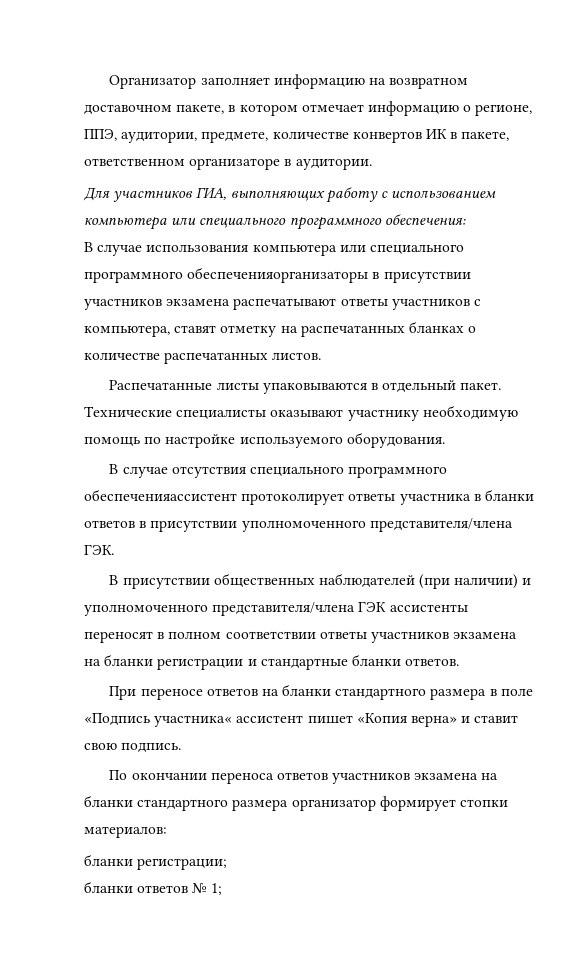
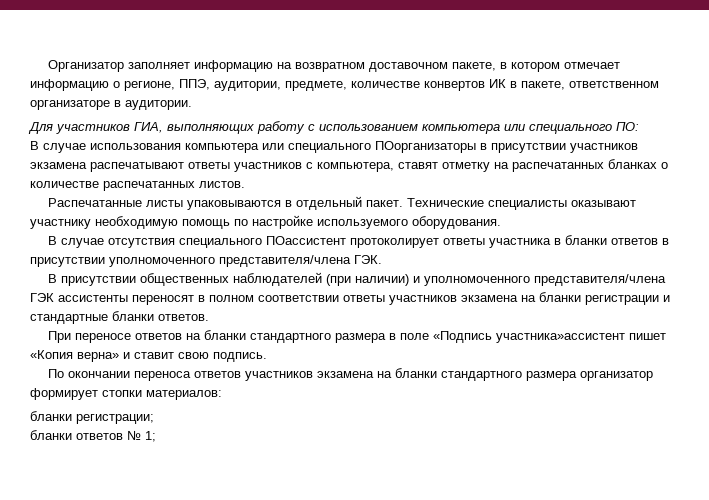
- Для участников ГИА, выполняющих работу с использованием компьютера или специального программного обеспечения:
+ Для участников ГИА, выполняющих работу с использованием компьютера или специального ПО:
- В случае использования компьютера или специального программного обеспеченияорганизаторы в присутствии участников экзамена распечатывают ответы участников с компьютера, ставят отметку на распечатанных бланках о количестве распечатанных листов.
+ В случае использования компьютера или специального ПОорганизаторы в присутствии участников экзамена распечатывают ответы участников с компьютера, ставят отметку на распечатанных бланках о количестве распечатанных листов.
- В случае отсутствия специального программного обеспеченияассистент протоколирует ответы участника в бланки ответов в присутствии уполномоченного представителя/члена ГЭК.
+ В случае отсутствия специального ПОассистент протоколирует ответы участника в бланки ответов в присутствии уполномоченного представителя/члена ГЭК.
- При переносе ответов на бланки стандартного размера в поле «Подпись участника« ассистент пишет «Копия верна» и ставит свою подпись.
+ При переносе ответов на бланки стандартного размера в поле «Подпись участника»ассистент пишет «Копия верна» и ставит свою подпись.

